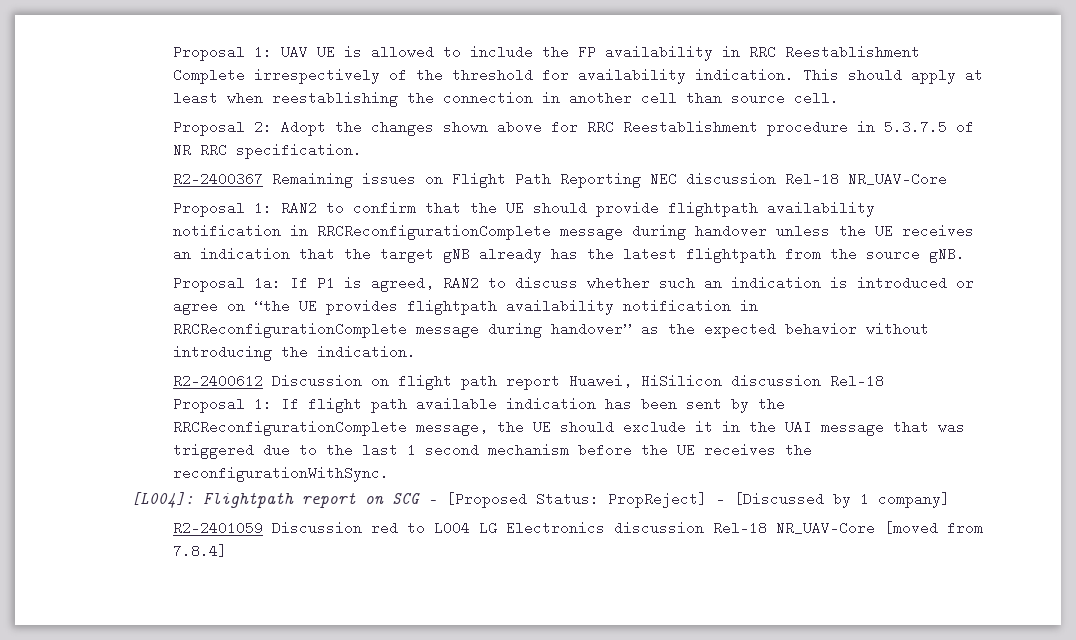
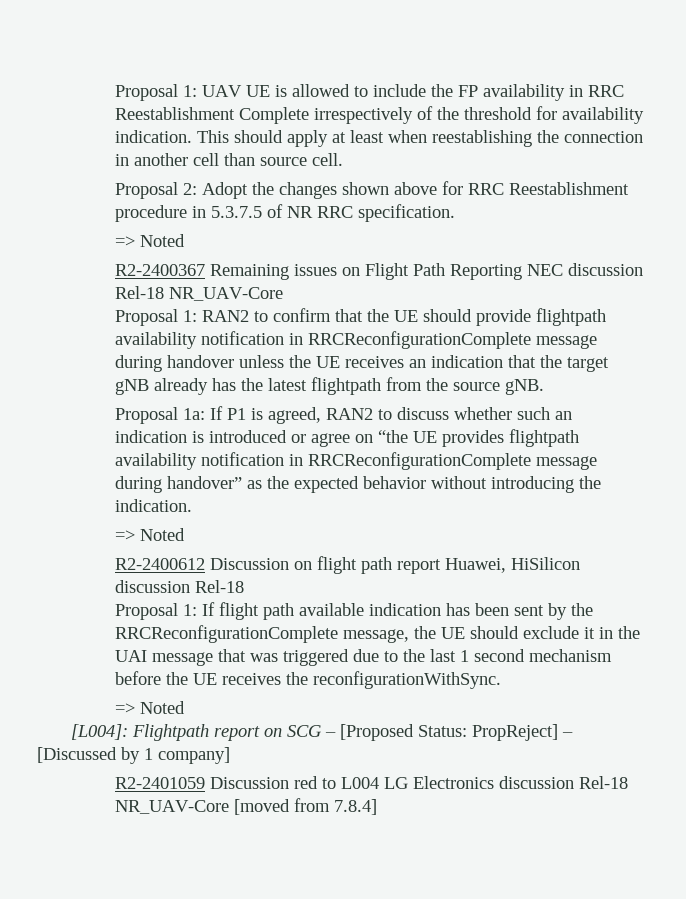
  Proposal 2: Adopt the changes shown above for RRC Reestablishment procedure in 5.3.7.5 of NR RRC specification.
+ => Noted
  Proposal 1a: If P1 is agreed, RAN2 to discuss whether such an indication is introduced or agree on “the UE provides flightpath availability notification in RRCReconfigurationComplete message during handover” as the expected behavior without introducing the indication.
+ => Noted
  Proposal 1: If flight path available indication has been sent by the RRCReconfigurationComplete message, the UE should exclude it in the UAI message that was triggered due to the last 1 second mechanism before the UE receives the reconfigurationWithSync.
+ => Noted

